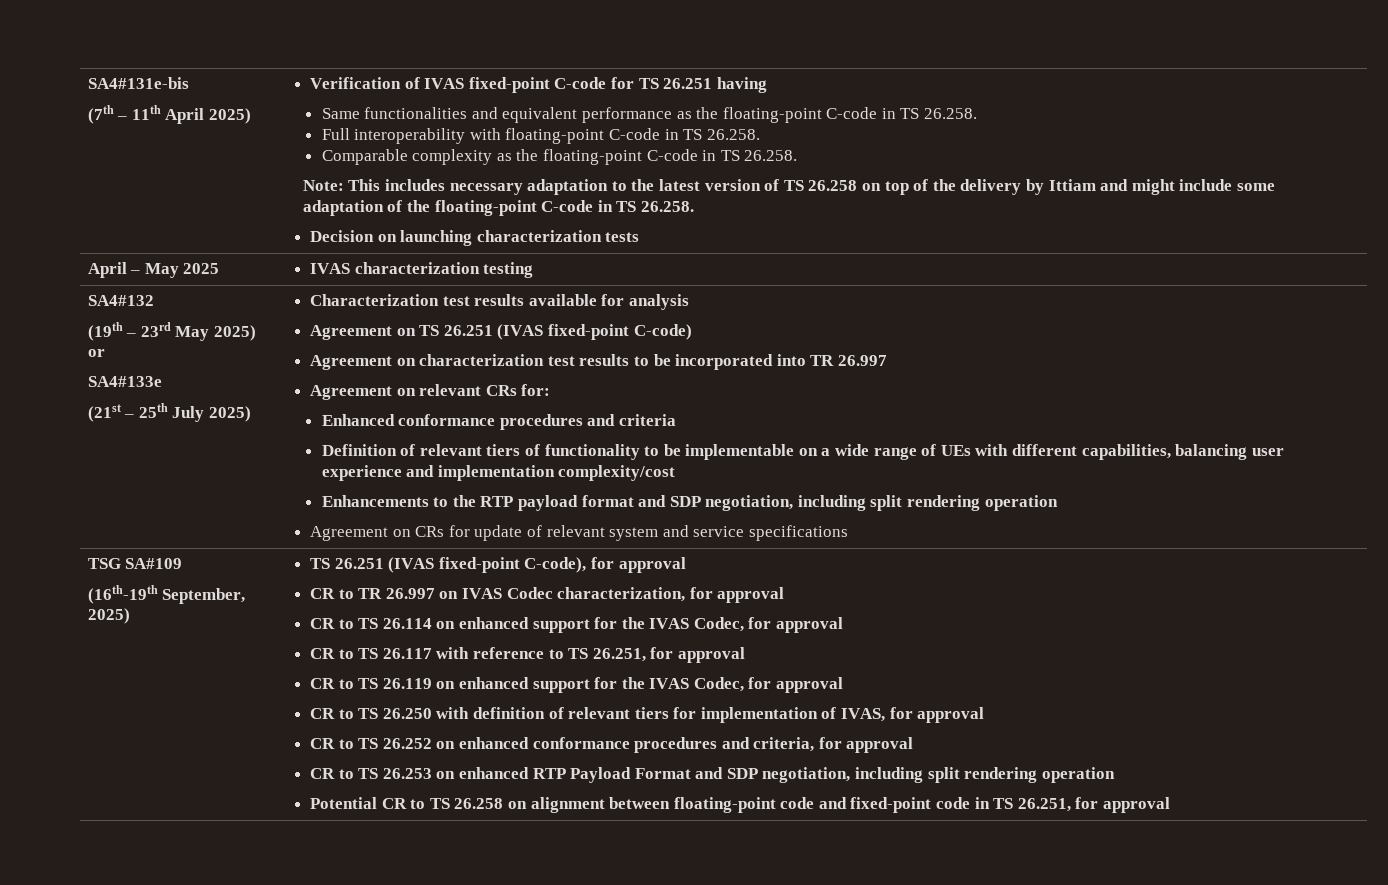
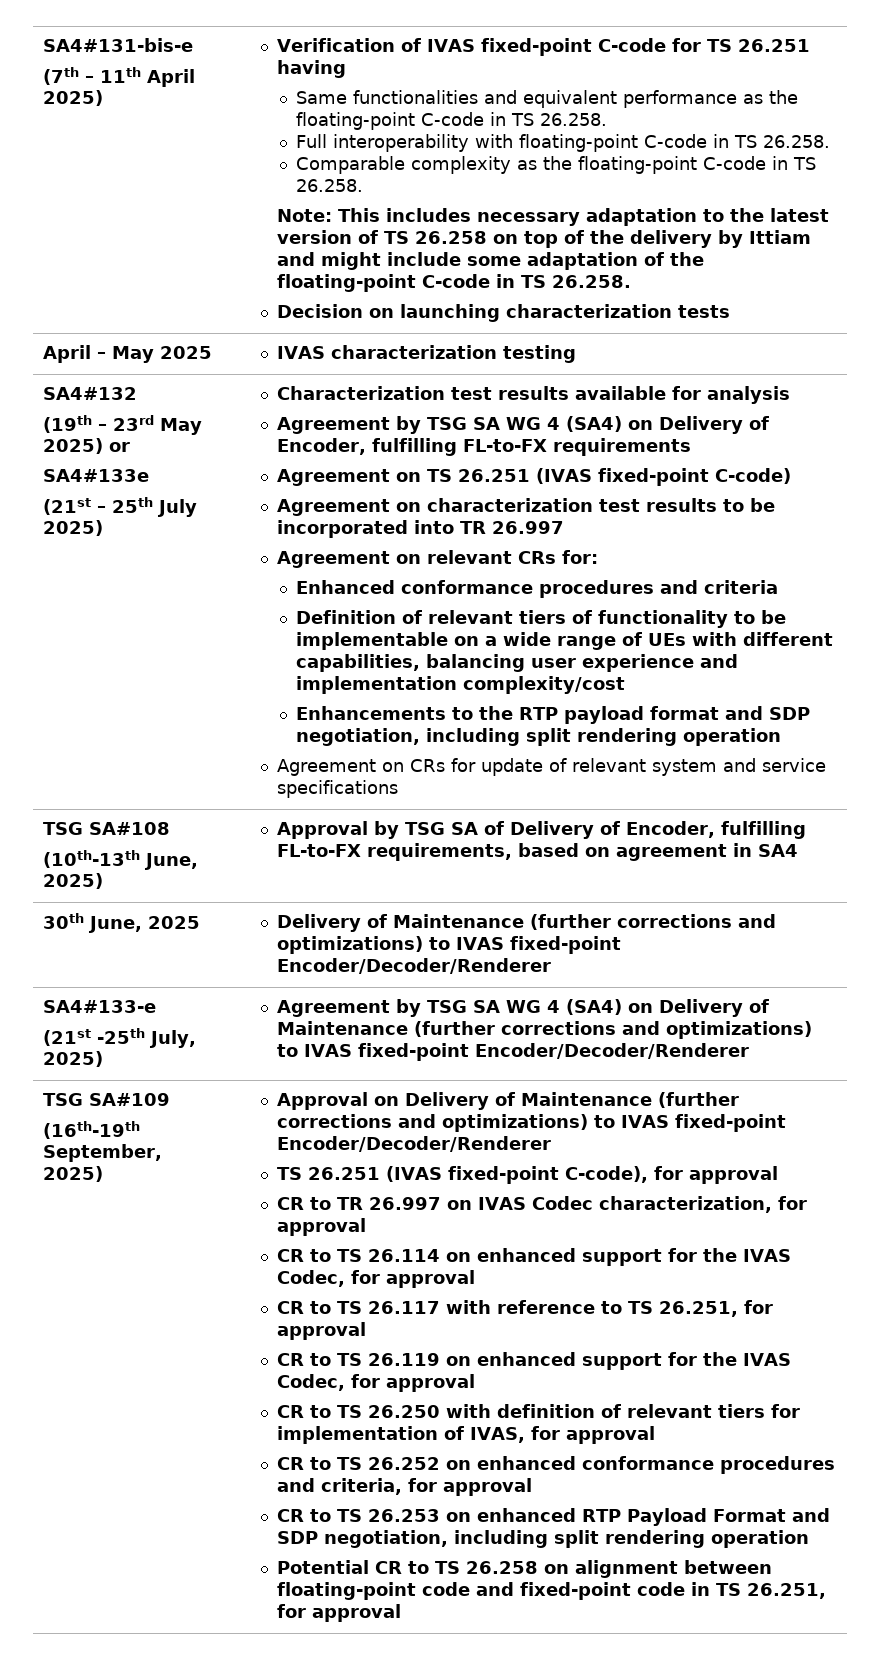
- SA4#131e-bis
+ SA4#131-bis-e
+ Agreement by TSG SA WG 4 (SA4) on Delivery of Encoder, fulfilling FL-to-FX requirements
+ TSG SA#108
+ (10th-13th June, 2025) | Approval by TSG SA of Delivery of Encoder, fulfilling FL-to-FX requirements, based on agreement in SA4
+ 30th June, 2025 | Delivery of Maintenance (further corrections and optimizations) to IVAS fixed-point Encoder/Decoder/Renderer
+ SA4#133-e
+ (21st -25th July, 2025) | Agreement by TSG SA WG 4 (SA4) on Delivery of Maintenance (further corrections and optimizations) to IVAS fixed-point Encoder/Decoder/Renderer
+ Approval on Delivery of Maintenance (further corrections and optimizations) to IVAS fixed-point Encoder/Decoder/Renderer

